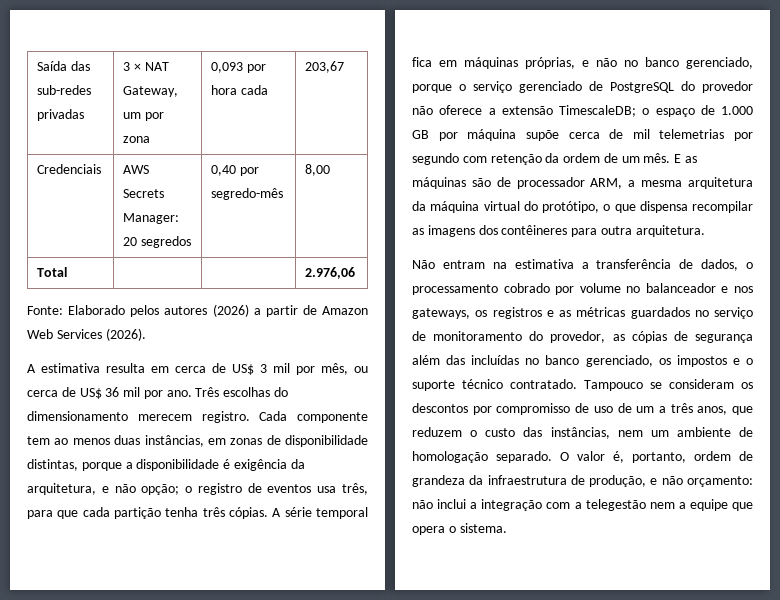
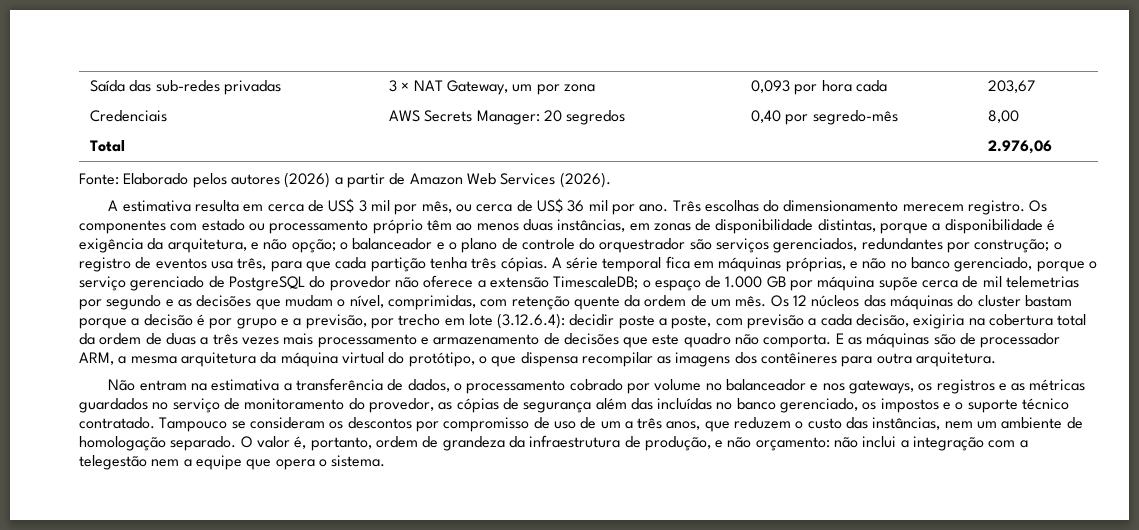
- Cada componente tem ao menos duas instâncias, em zonas de disponibilidade distintas, porque a disponibilidade é exigência da arquitetura, e não opção; o registro de eventos usa três, para que cada partição tenha três cópias.
+ Os componentes com estado ou processamento próprio têm ao menos duas instâncias, em zonas de disponibilidade distintas, porque a disponibilidade é exigência da arquitetura, e não opção; o balanceador e o plano de controle do orquestrador são serviços gerenciados, redundantes por construção; o registro de eventos usa três, para que cada partição tenha três cópias.
- A série temporal fica em máquinas próprias, e não no banco gerenciado, porque o serviço gerenciado de PostgreSQL do provedor não oferece a extensão TimescaleDB; o espaço de 1.000 GB por máquina supõe cerca de mil telemetrias por segundo com retenção da ordem de um mês.
+ A série temporal fica em máquinas próprias, e não no banco gerenciado, porque o serviço gerenciado de PostgreSQL do provedor não oferece a extensão TimescaleDB; o espaço de 1.000 GB por máquina supõe cerca de mil telemetrias por segundo e as decisões que mudam o nível, comprimidas, com retenção quente da ordem de um mês.
+ Os 12 núcleos das máquinas do cluster bastam porque a decisão é por grupo e a previsão, por trecho em lote (3.12.6.4): decidir poste a poste, com previsão a cada decisão, exigiria na cobertura total da ordem de duas a três vezes mais processamento e armazenamento de decisões que este quadro não comporta.

